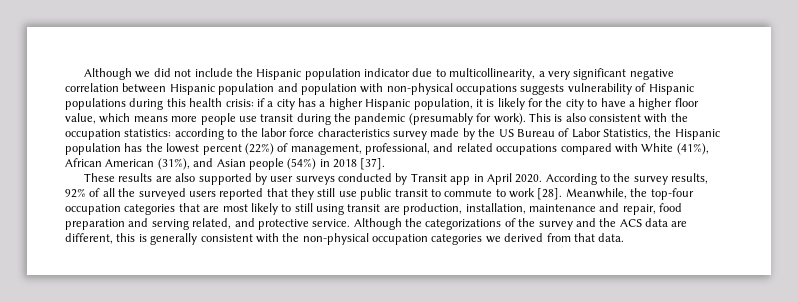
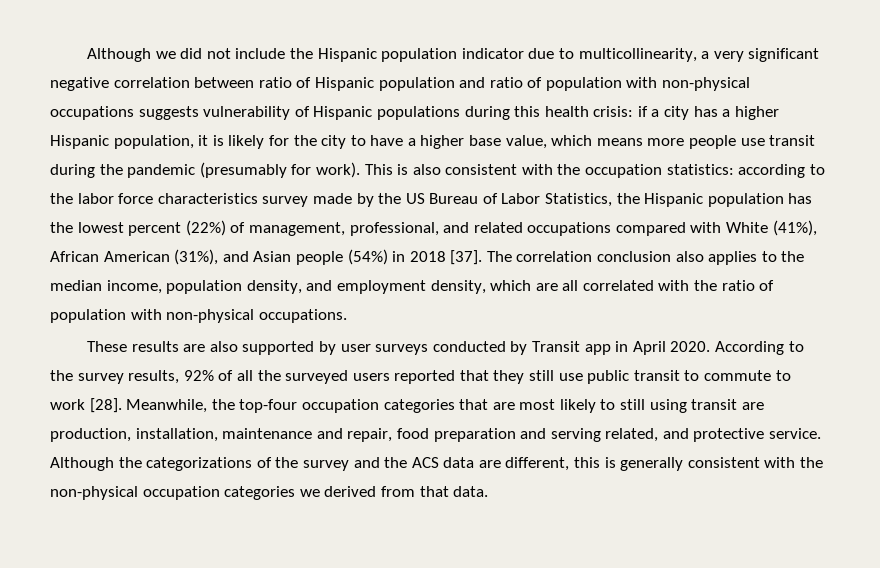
- Although we did not include the Hispanic population indicator due to multicollinearity, a very significant negative correlation between Hispanic population and population with non-physical occupations suggests vulnerability of Hispanic populations during this health crisis:
+ Although we did not include the Hispanic population indicator due to multicollinearity, a very significant negative correlation between ratio of Hispanic population and ratio of population with non-physical occupations suggests vulnerability of Hispanic populations during this health crisis:
- if a city has a higher Hispanic population, it is likely for the city to have a higher floor value, which means more people use transit during the pandemic (presumably for work).
+ if a city has a higher Hispanic population, it is likely for the city to have a higher base value, which means more people use transit during the pandemic (presumably for work).
+ The correlation conclusion also applies to the median income, population density, and employment density, which are all correlated with the ratio of population with non-physical occupations.

